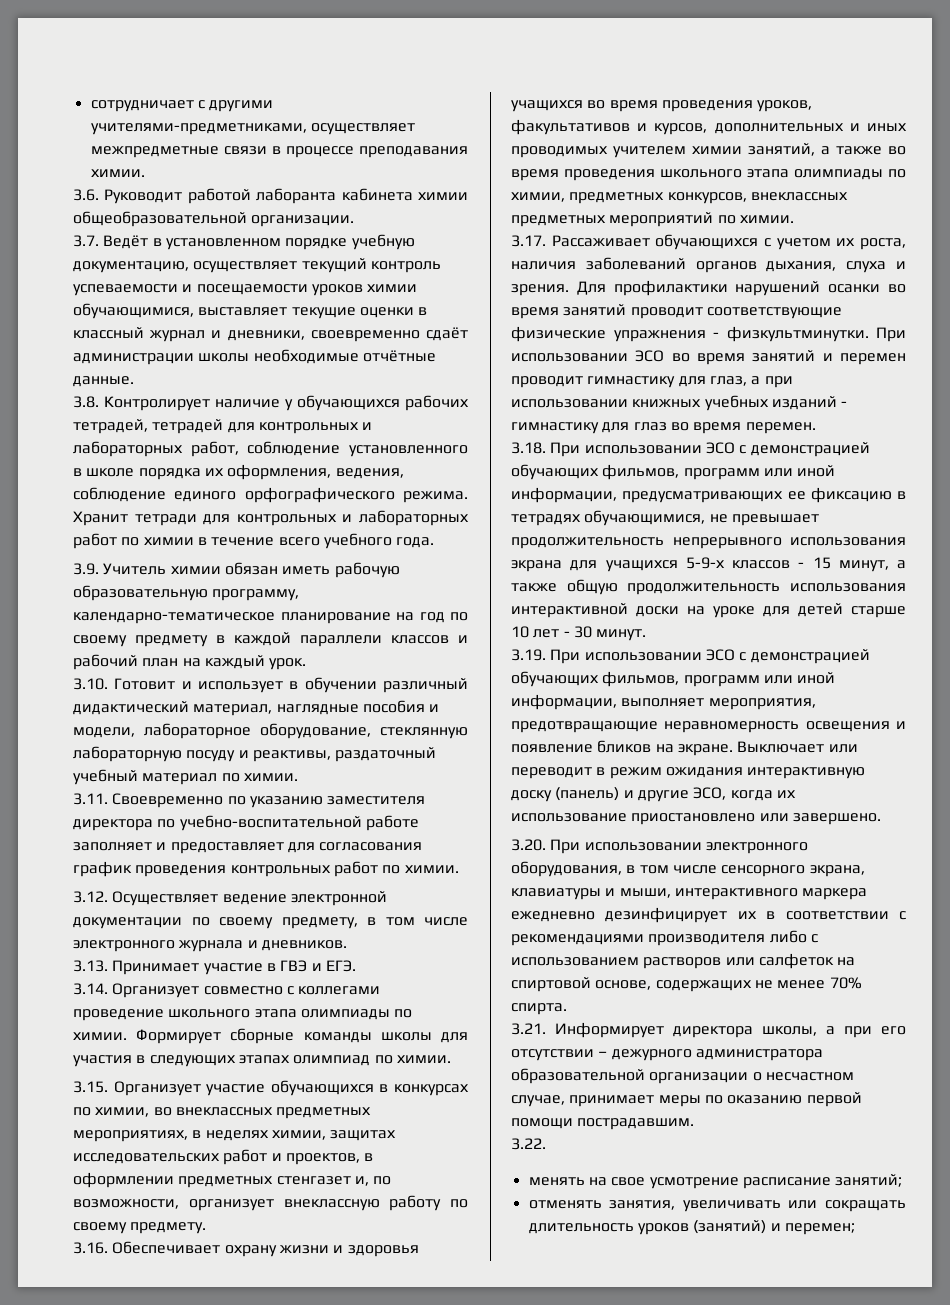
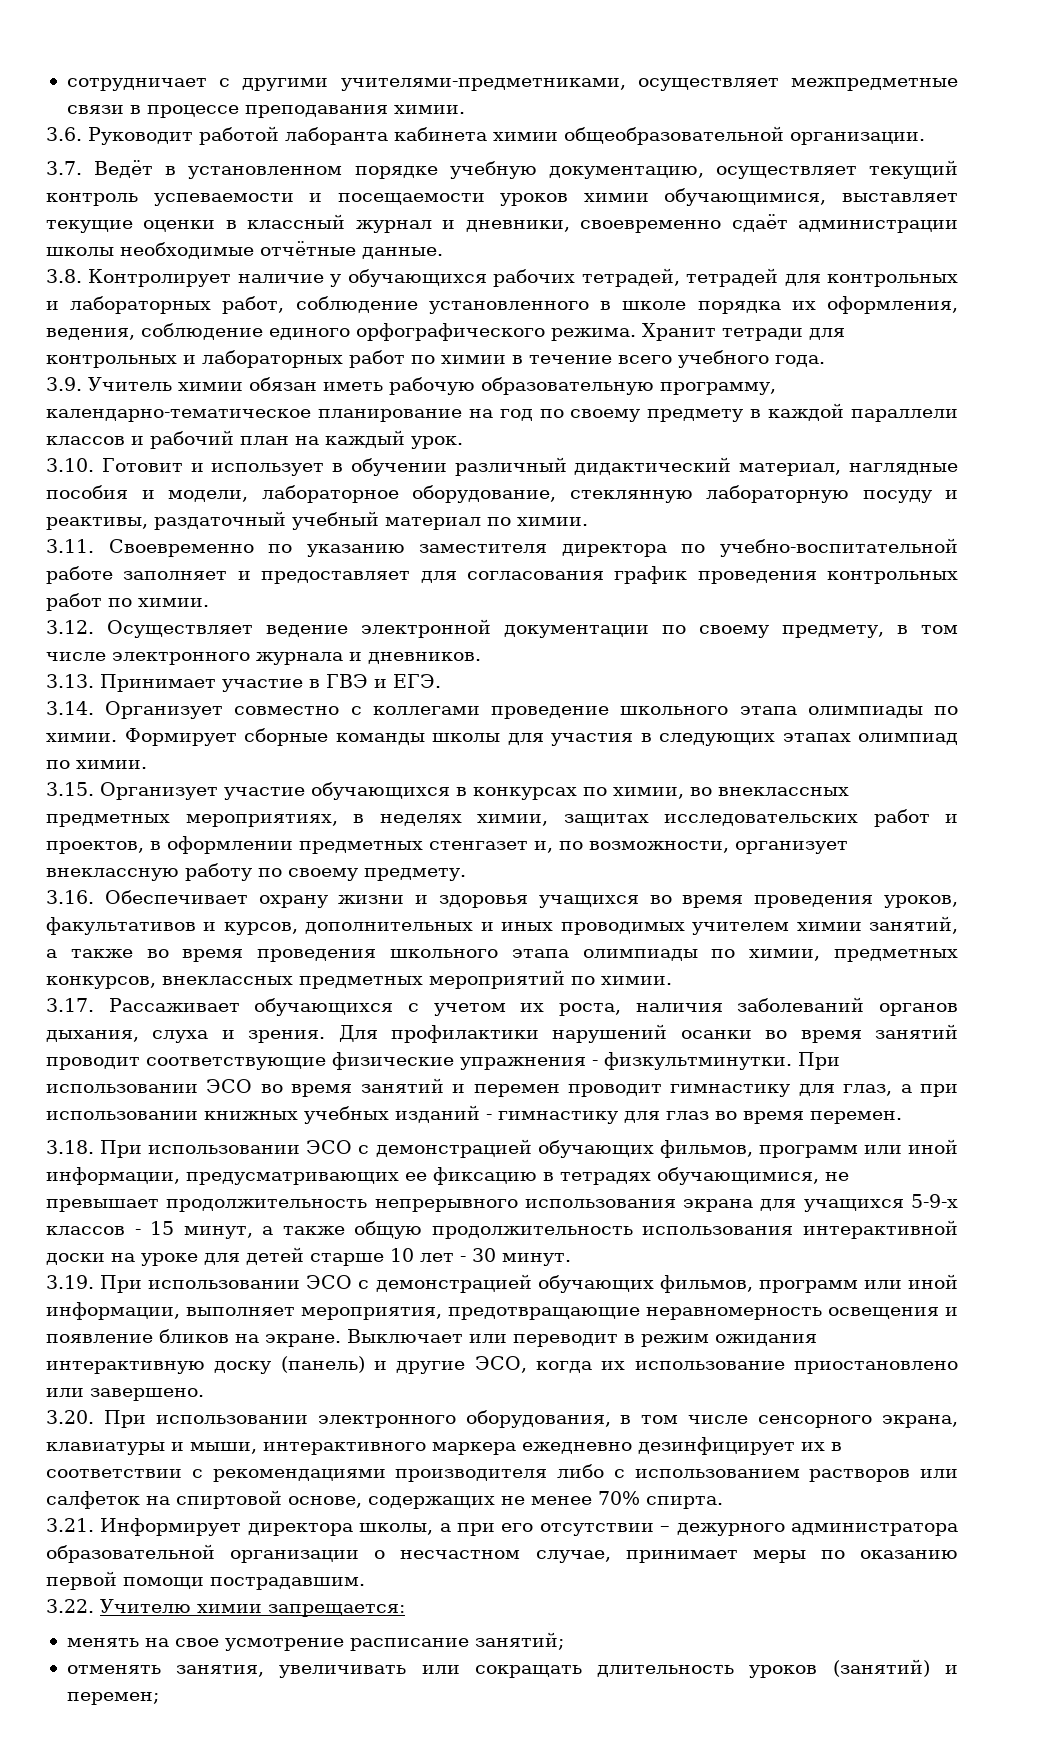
- 3.22.
+ 3.22. Учителю химии запрещается:

